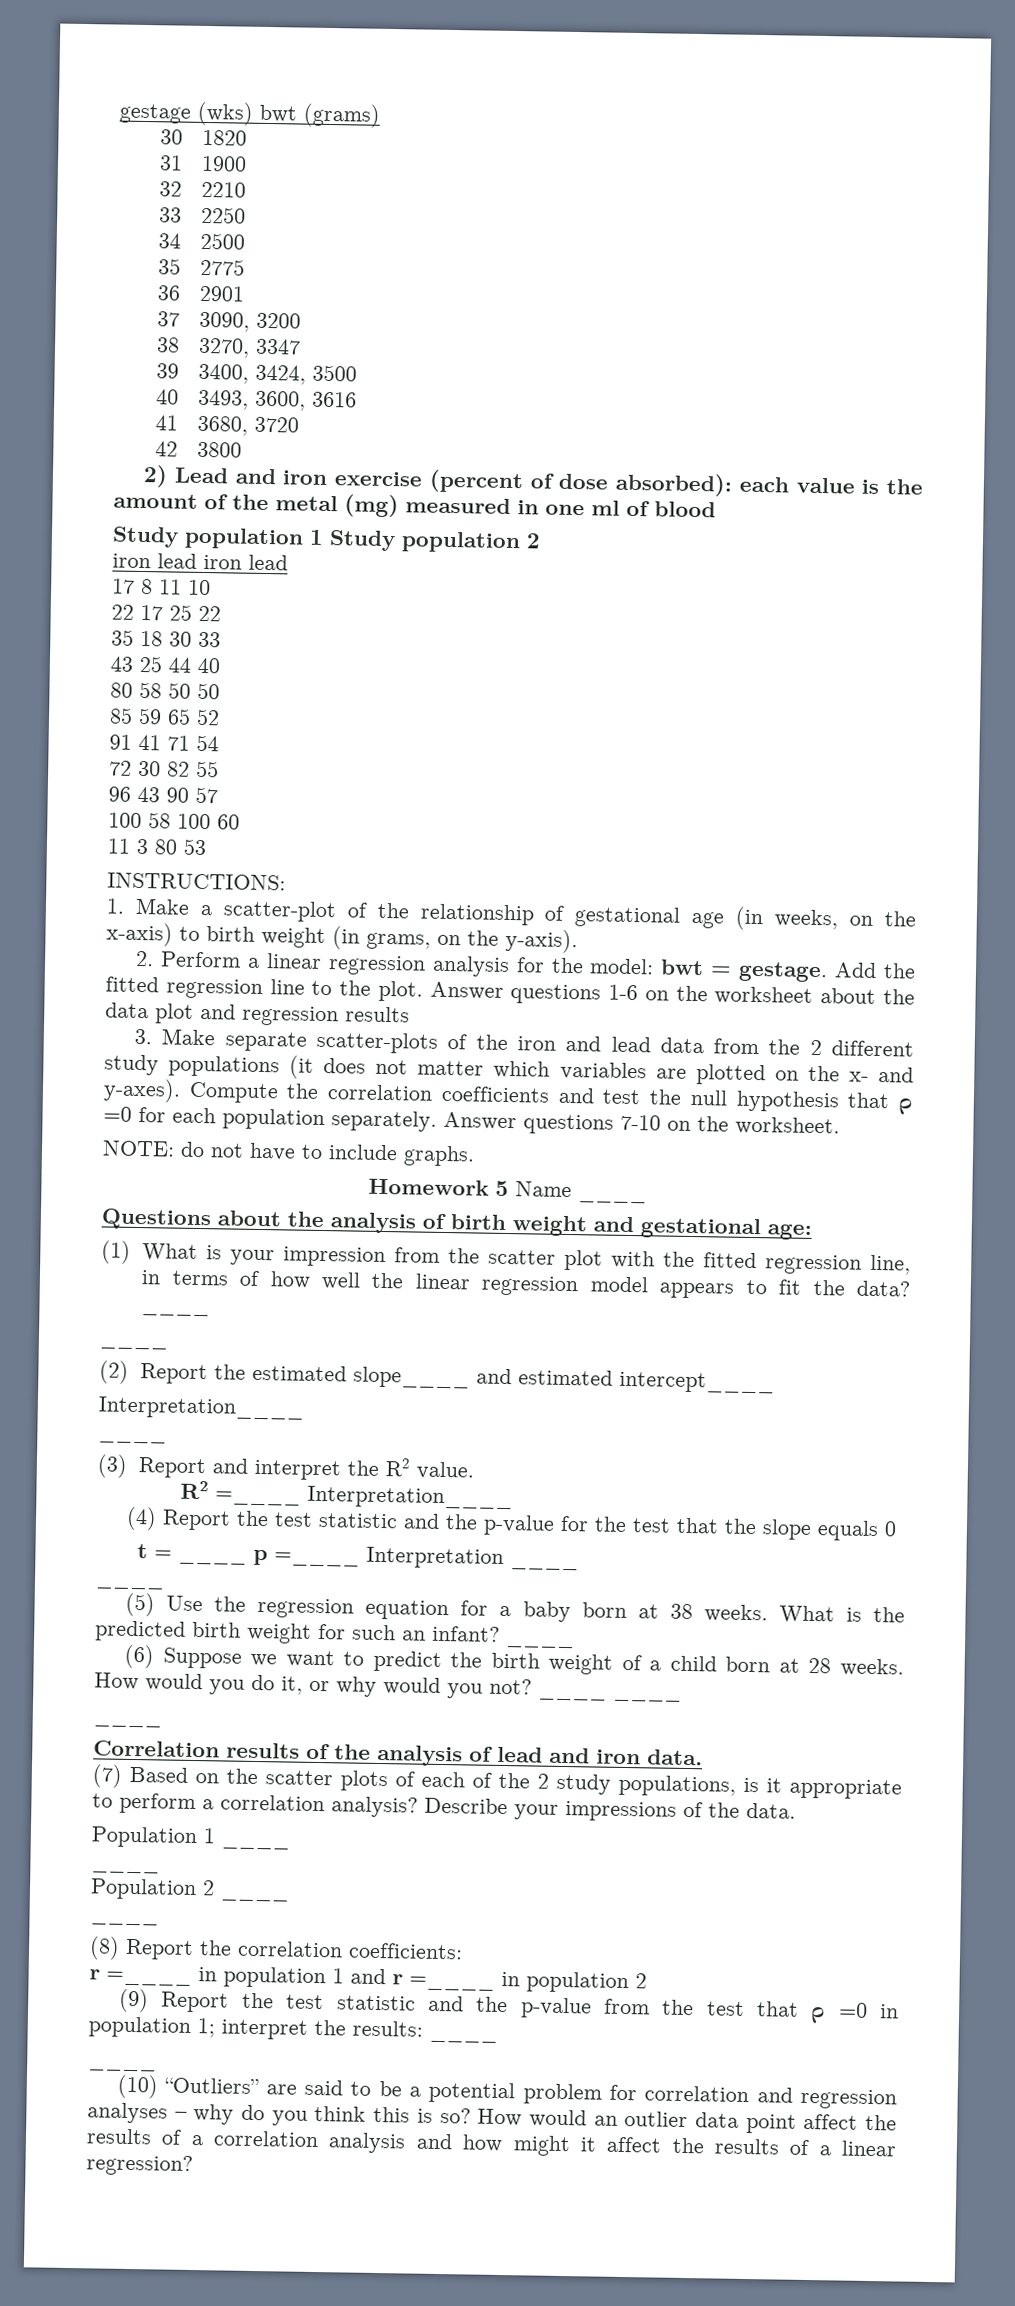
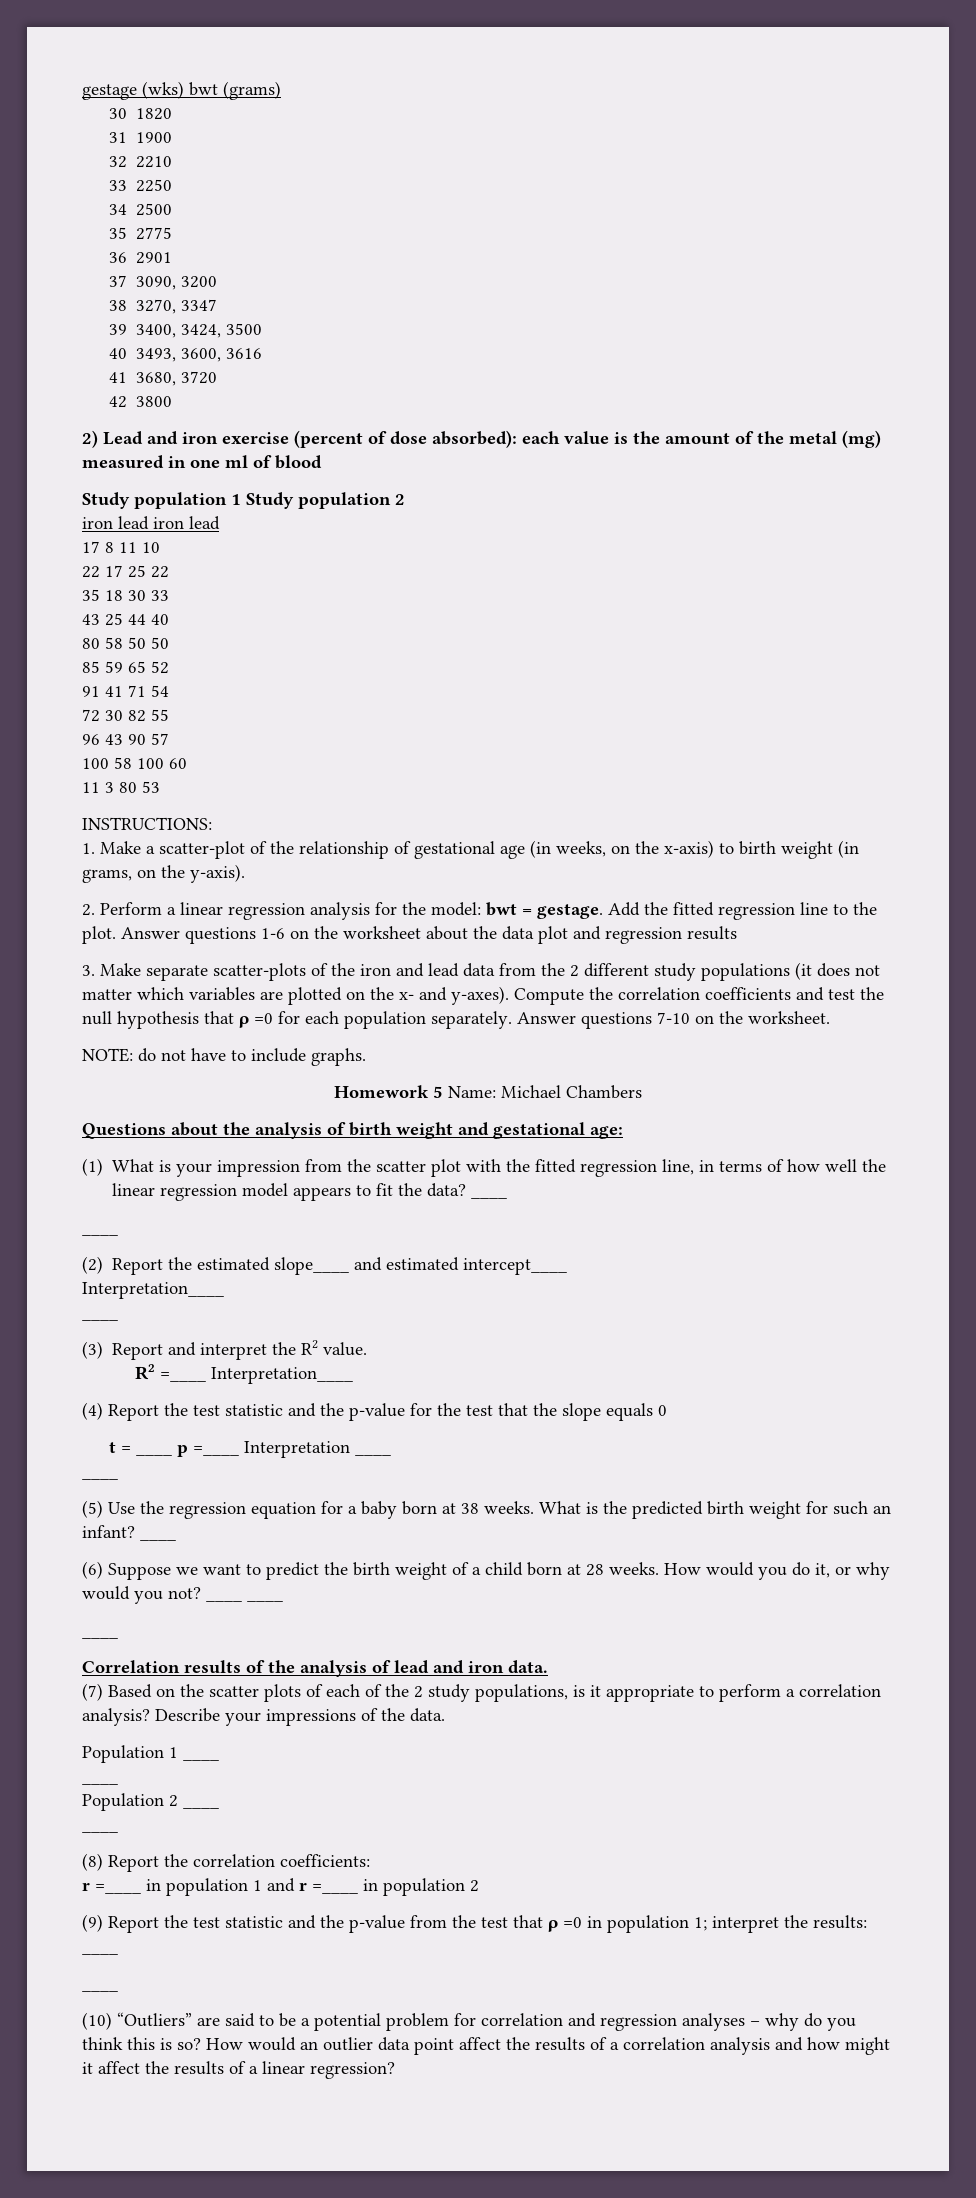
- Homework 5 Name ____
+ Homework 5 Name: Michael Chambers

